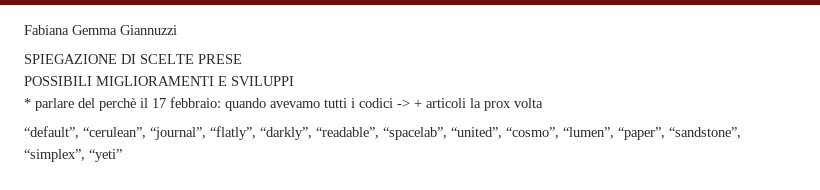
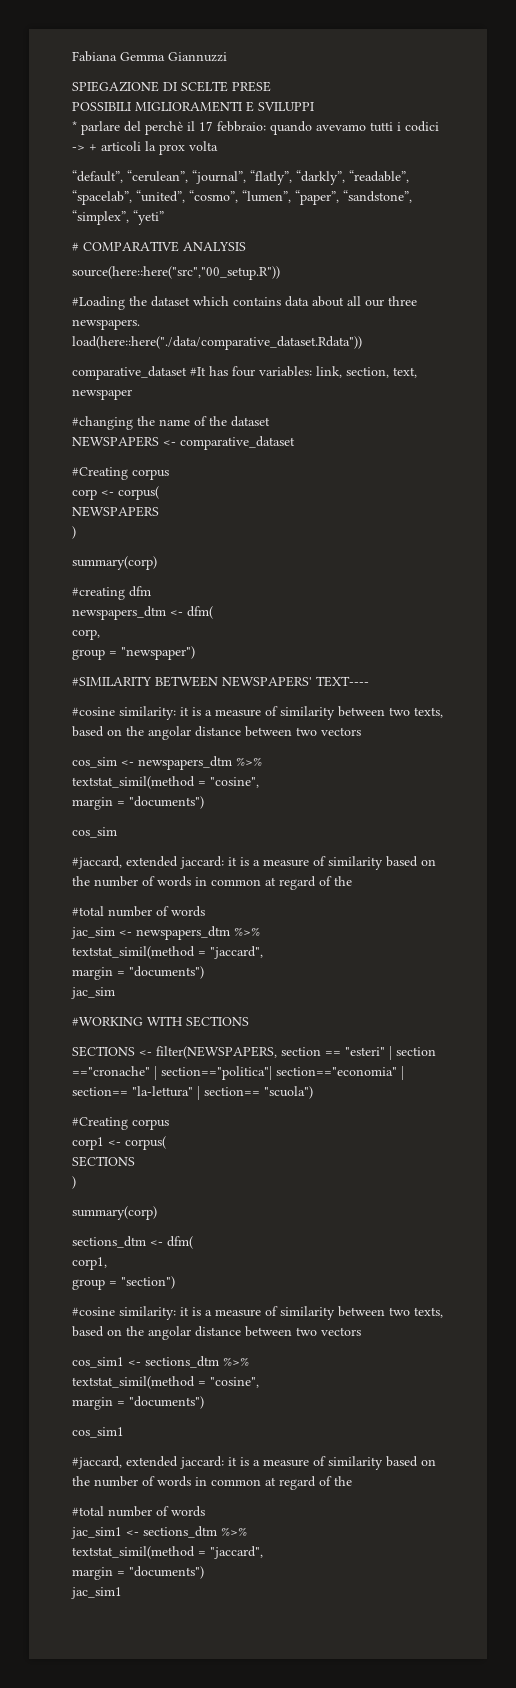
+ # COMPARATIVE ANALYSIS
+ source(here::here("src","00_setup.R"))
+ #Loading the dataset which contains data about all our three newspapers.
+ load(here::here("./data/comparative_dataset.Rdata"))
+ comparative_dataset #It has four variables: link, section, text, newspaper
+ #changing the name of the dataset
+ NEWSPAPERS <- comparative_dataset
+ #Creating corpus
+ corp <- corpus(
+ NEWSPAPERS
+ )
+ summary(corp)
+ #creating dfm
+ newspapers_dtm <- dfm(
+ corp,
+ group = "newspaper")
+ #SIMILARITY BETWEEN NEWSPAPERS' TEXT----
+ #cosine similarity: it is a measure of similarity between two texts, based on the angolar distance between two vectors
+ cos_sim <- newspapers_dtm %>%
+ textstat_simil(method = "cosine",
+ margin = "documents")
+ cos_sim
+ #jaccard, extended jaccard: it is a measure of similarity based on the number of words in common at regard of the
+ #total number of words
+ jac_sim <- newspapers_dtm %>%
+ textstat_simil(method = "jaccard",
+ margin = "documents")
+ jac_sim
+ #WORKING WITH SECTIONS
+ SECTIONS <- filter(NEWSPAPERS, section == "esteri" | section =="cronache" | section=="politica"| section=="economia" | section== "la-lettura" | section== "scuola")
+ #Creating corpus
+ corp1 <- corpus(
+ SECTIONS
+ )
+ summary(corp)
+ sections_dtm <- dfm(
+ corp1,
+ group = "section")
+ #cosine similarity: it is a measure of similarity between two texts, based on the angolar distance between two vectors
+ cos_sim1 <- sections_dtm %>%
+ textstat_simil(method = "cosine",
+ margin = "documents")
+ cos_sim1
+ #jaccard, extended jaccard: it is a measure of similarity based on the number of words in common at regard of the
+ #total number of words
+ jac_sim1 <- sections_dtm %>%
+ textstat_simil(method = "jaccard",
+ margin = "documents")
+ jac_sim1

